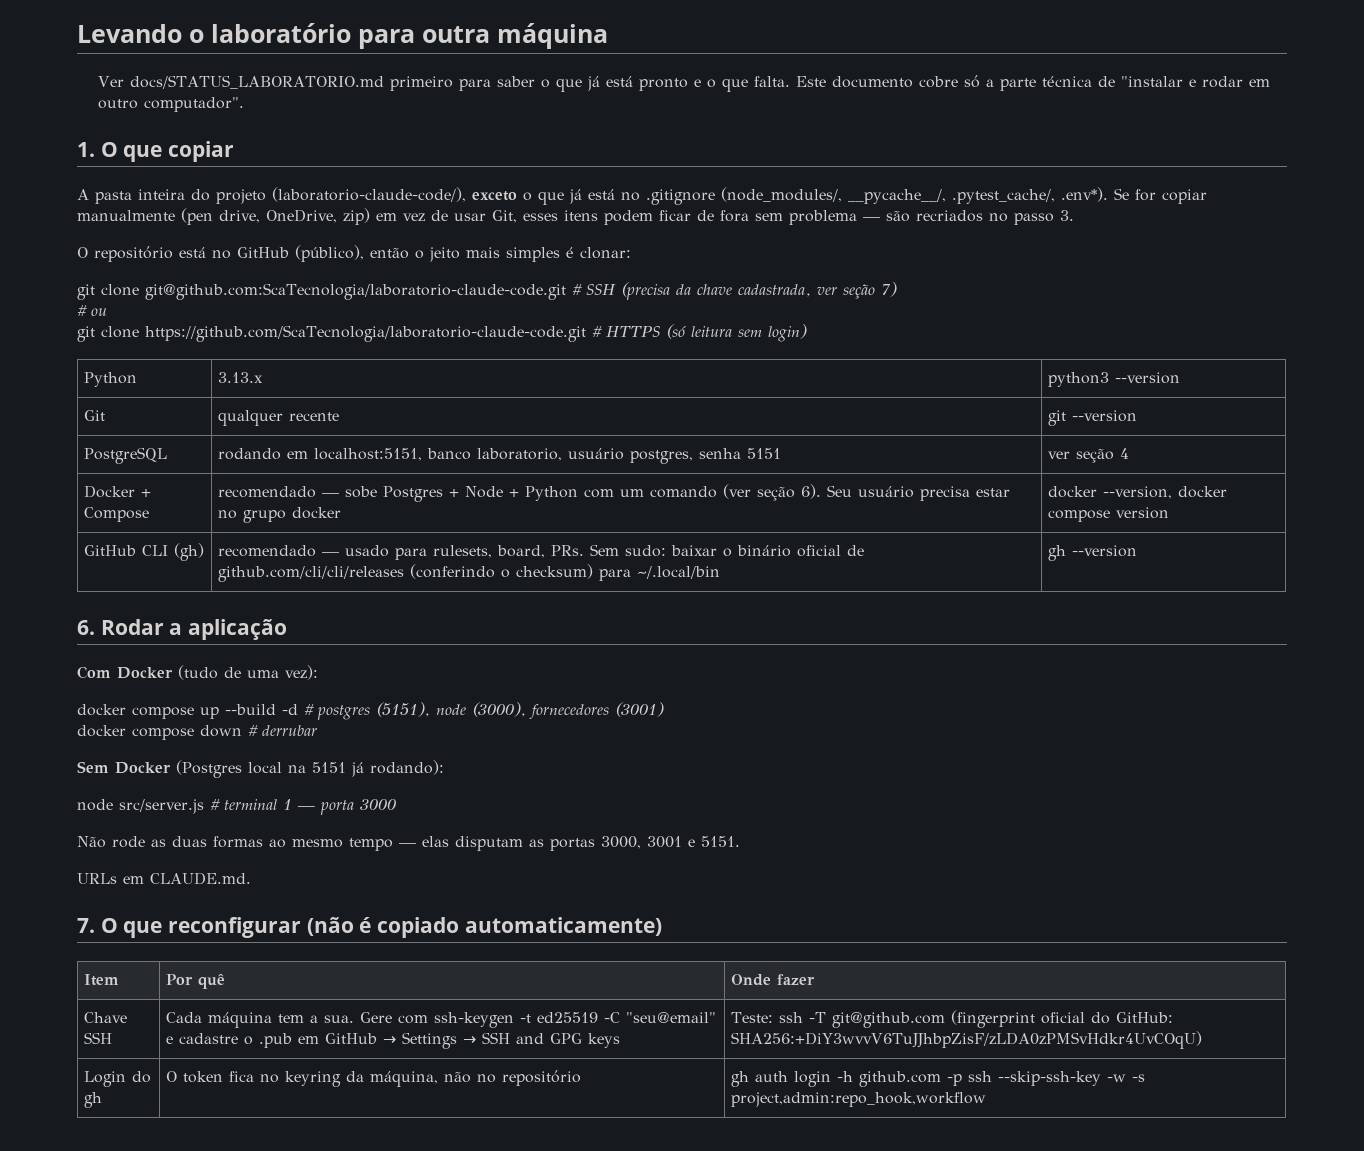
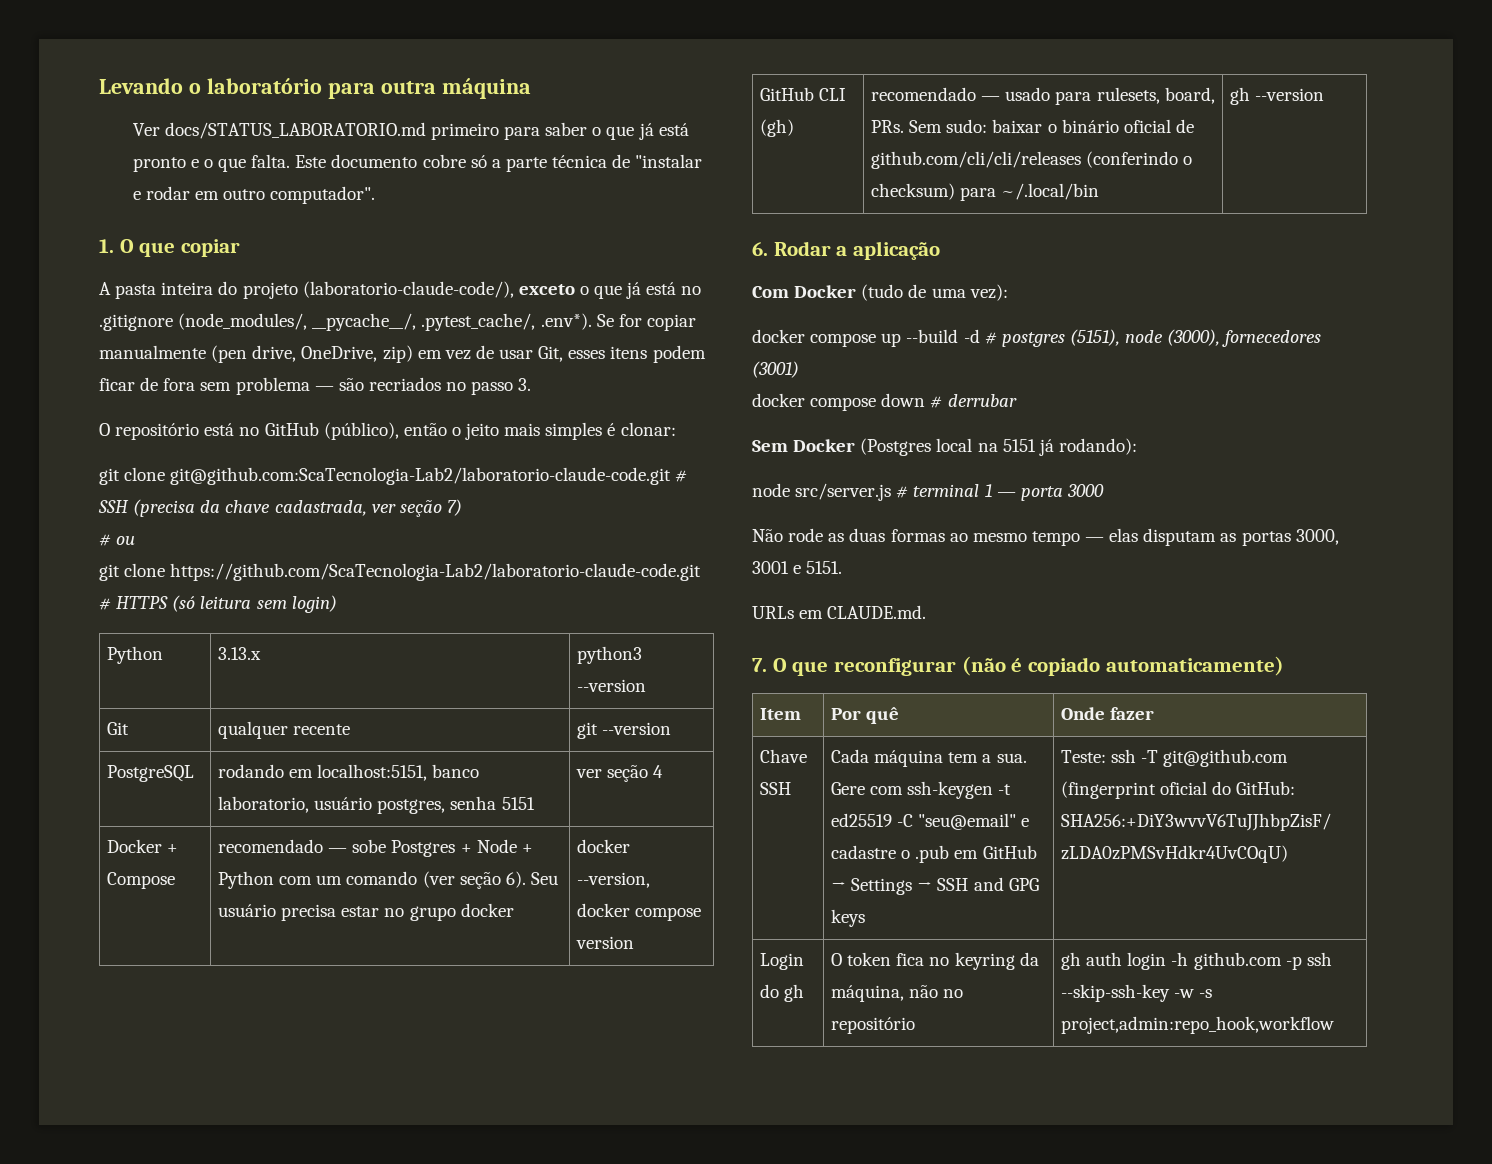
- git clone git@github.com:ScaTecnologia/laboratorio-claude-code.git # SSH (precisa da chave cadastrada, ver seção 7)
+ git clone git@github.com:ScaTecnologia-Lab2/laboratorio-claude-code.git # SSH (precisa da chave cadastrada, ver seção 7)
- git clone https://github.com/ScaTecnologia/laboratorio-claude-code.git # HTTPS (só leitura sem login)
+ git clone https://github.com/ScaTecnologia-Lab2/laboratorio-claude-code.git # HTTPS (só leitura sem login)

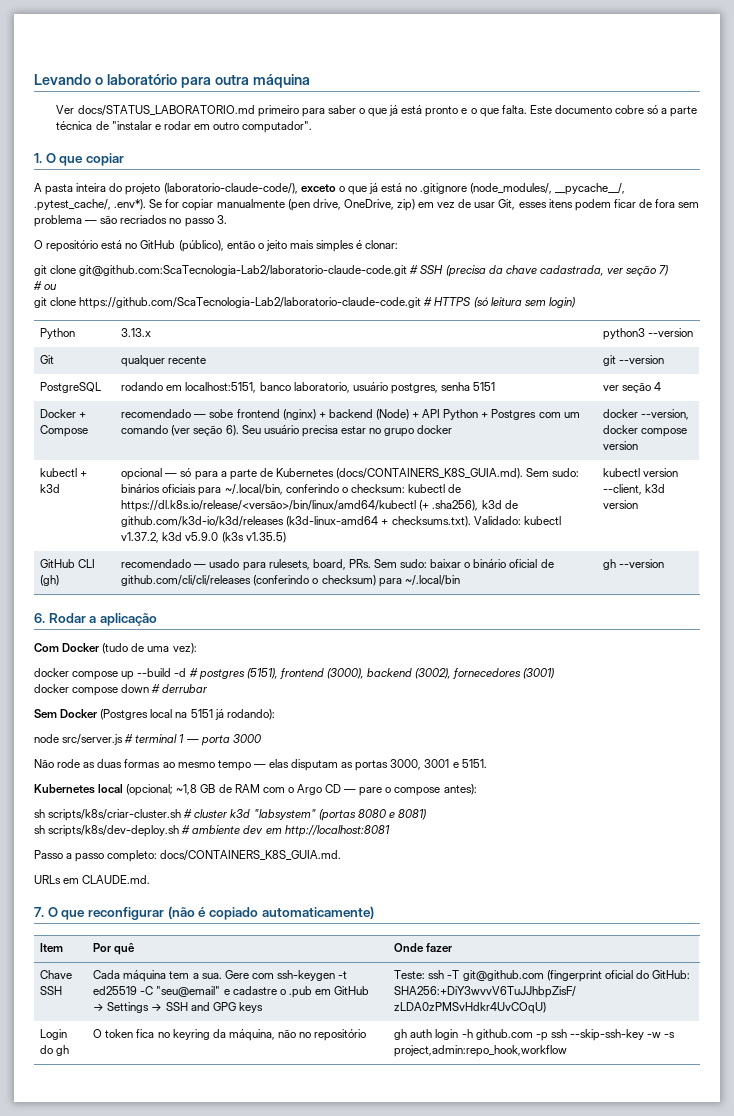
- Docker + Compose | recomendado — sobe Postgres + Node + Python com um comando (ver seção 6). Seu usuário precisa estar no grupo docker | docker --version, docker compose version
+ Docker + Compose | recomendado — sobe frontend (nginx) + backend (Node) + API Python + Postgres com um comando (ver seção 6). Seu usuário precisa estar no grupo docker | docker --version, docker compose version
+ kubectl + k3d | opcional — só para a parte de Kubernetes (docs/CONTAINERS_K8S_GUIA.md). Sem sudo: binários oficiais para ~/.local/bin, conferindo o checksum: kubectl de https://dl.k8s.io/release/<versão>/bin/linux/amd64/kubectl (+ .sha256), k3d de github.com/k3d-io/k3d/releases (k3d-linux-amd64 + checksums.txt). Validado: kubectl v1.37.2, k3d v5.9.0 (k3s v1.35.5) | kubectl version --client, k3d version
- docker compose up --build -d # postgres (5151), node (3000), fornecedores (3001)
+ docker compose up --build -d # postgres (5151), frontend (3000), backend (3002), fornecedores (3001)
+ Kubernetes local (opcional; ~1,8 GB de RAM com o Argo CD — pare o compose antes):
+ sh scripts/k8s/criar-cluster.sh # cluster k3d "labsystem" (portas 8080 e 8081)
+ sh scripts/k8s/dev-deploy.sh # ambiente dev em http://localhost:8081
+ Passo a passo completo: docs/CONTAINERS_K8S_GUIA.md.

